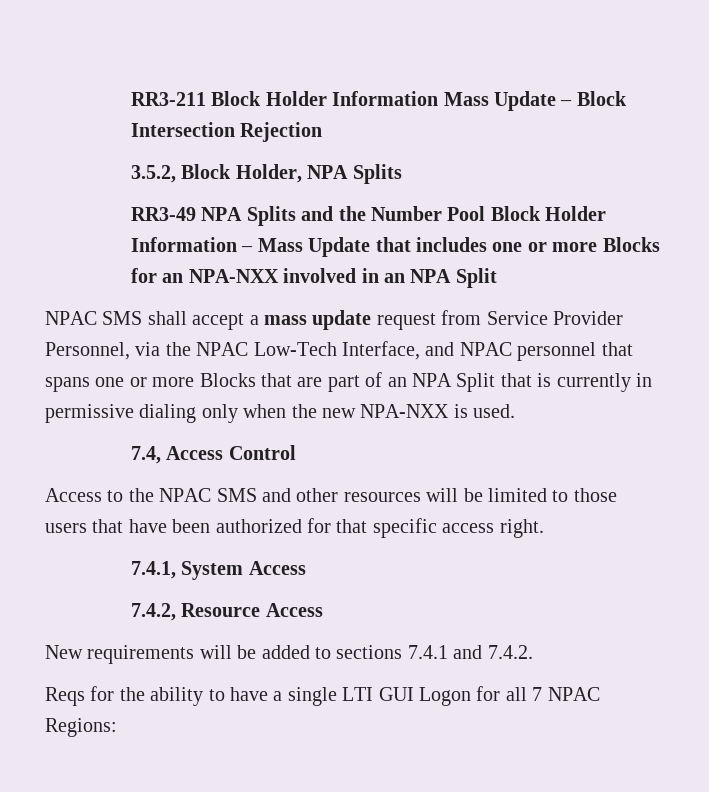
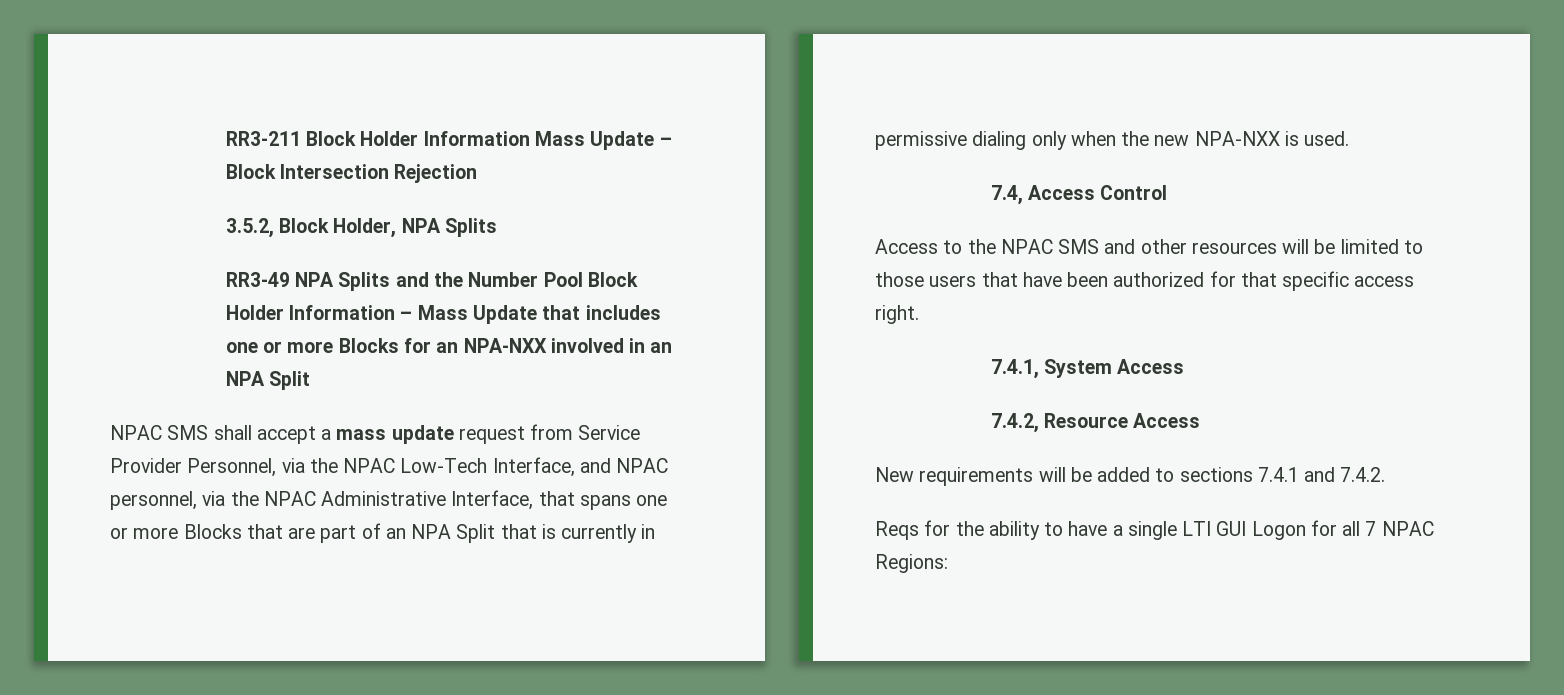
- NPAC SMS shall accept a mass update request from Service Provider Personnel, via the NPAC Low-Tech Interface, and NPAC personnel that spans one or more Blocks that are part of an NPA Split that is currently in permissive dialing only when the new NPA-NXX is used.
+ NPAC SMS shall accept a mass update request from Service Provider Personnel, via the NPAC Low-Tech Interface, and NPAC personnel, via the NPAC Administrative Interface, that spans one or more Blocks that are part of an NPA Split that is currently in permissive dialing only when the new NPA-NXX is used.

